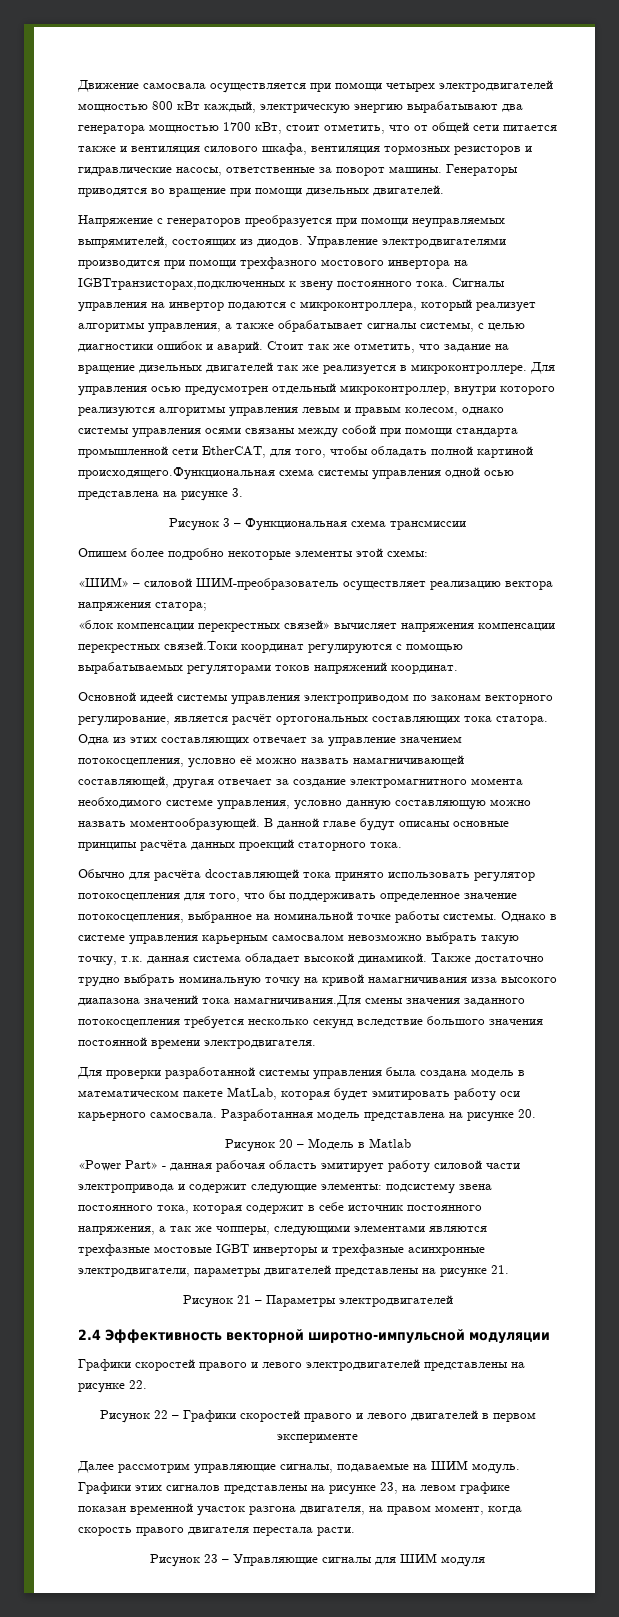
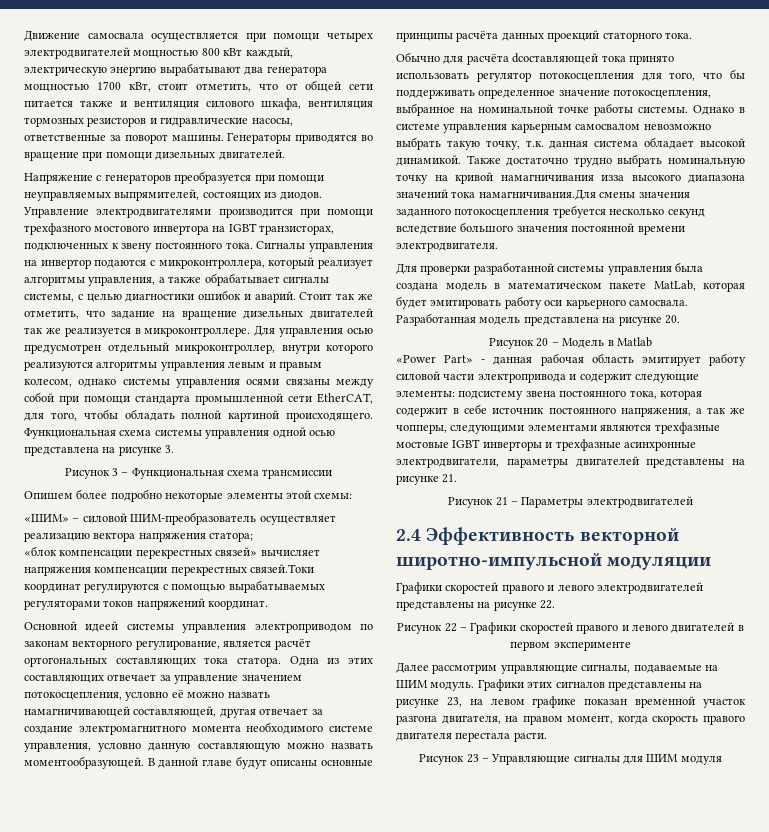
- Управление электродвигателями производится при помощи трехфазного мостового инвертора на IGBTтранзисторах,подключенных к звену постоянного тока.
+ Управление электродвигателями производится при помощи трехфазного мостового инвертора на IGBT транзисторах, подключенных к звену постоянного тока.
- Для управления осью предусмотрен отдельный микроконтроллер, внутри которого реализуются алгоритмы управления левым и правым колесом, однако системы управления осями связаны между собой при помощи стандарта промышленной сети EtherCAT, для того, чтобы обладать полной картиной происходящего.Функциональная схема системы управления одной осью представлена на рисунке 3.
+ Для управления осью предусмотрен отдельный микроконтроллер, внутри которого реализуются алгоритмы управления левым и правым колесом, однако системы управления осями связаны между собой при помощи стандарта промышленной сети EtherCAT, для того, чтобы обладать полной картиной происходящего. Функциональная схема системы управления одной осью представлена на рисунке 3.

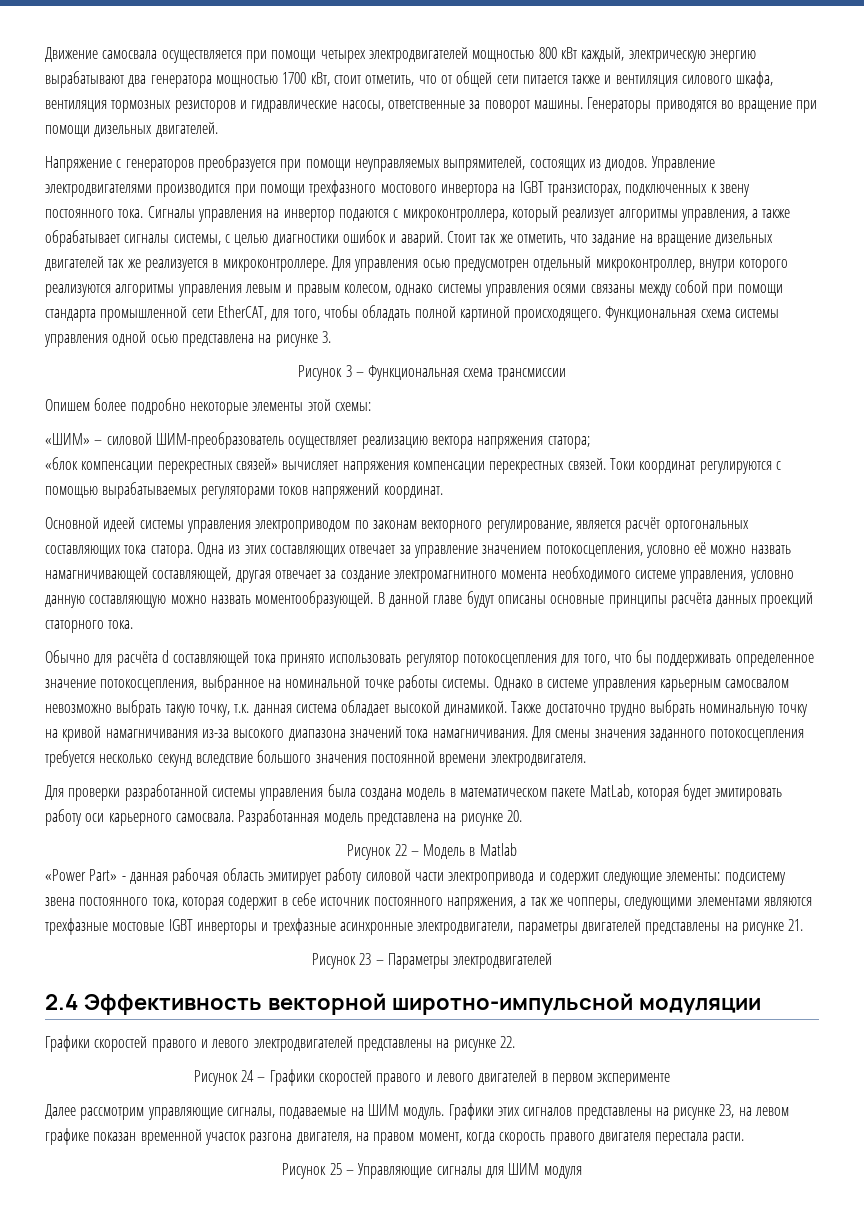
- «блок компенсации перекрестных связей» вычисляет напряжения компенсации перекрестных связей.Токи координат регулируются с помощью вырабатываемых регуляторами токов напряжений координат.
+ «блок компенсации перекрестных связей» вычисляет напряжения компенсации перекрестных связей. Токи координат регулируются с помощью вырабатываемых регуляторами токов напряжений координат.
- Обычно для расчёта dсоставляющей тока принято использовать регулятор потокосцепления для того, что бы поддерживать определенное значение потокосцепления, выбранное на номинальной точке работы системы.
+ Обычно для расчёта d составляющей тока принято использовать регулятор потокосцепления для того, что бы поддерживать определенное значение потокосцепления, выбранное на номинальной точке работы системы.
- Также достаточно трудно выбрать номинальную точку на кривой намагничивания изза высокого диапазона значений тока намагничивания.Для смены значения заданного потокосцепления требуется несколько секунд вследствие большого значения постоянной времени электродвигателя.
+ Также достаточно трудно выбрать номинальную точку на кривой намагничивания из-за высокого диапазона значений тока намагничивания. Для смены значения заданного потокосцепления требуется несколько секунд вследствие большого значения постоянной времени электродвигателя.
- Рисунок 20 – Модель в Matlab
+ Рисунок 22 – Модель в Matlab
- Рисунок 21 – Параметры электродвигателей
+ Рисунок 23 – Параметры электродвигателей
- Рисунок 22 – Графики скоростей правого и левого двигателей в первом эксперименте
+ Рисунок 24 – Графики скоростей правого и левого двигателей в первом эксперименте
- Рисунок 23 – Управляющие сигналы для ШИМ модуля
+ Рисунок 25 – Управляющие сигналы для ШИМ модуля

